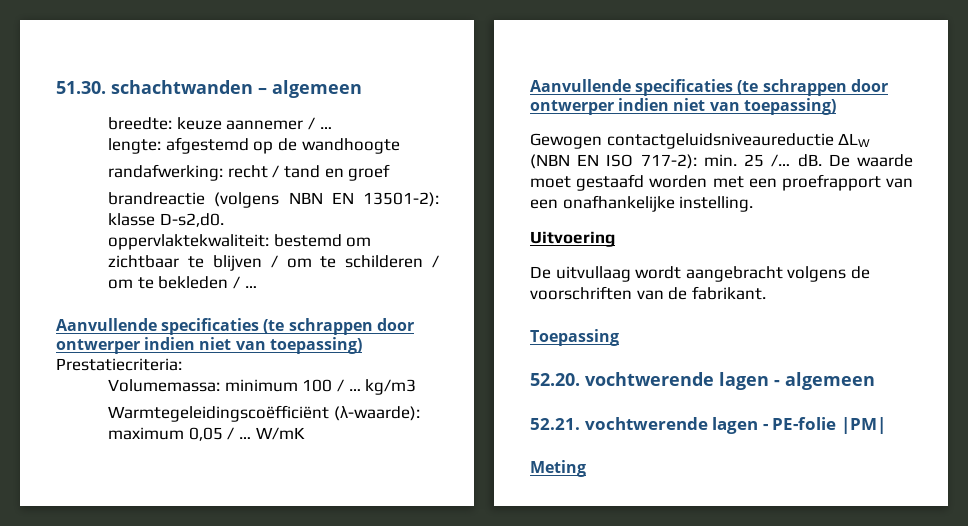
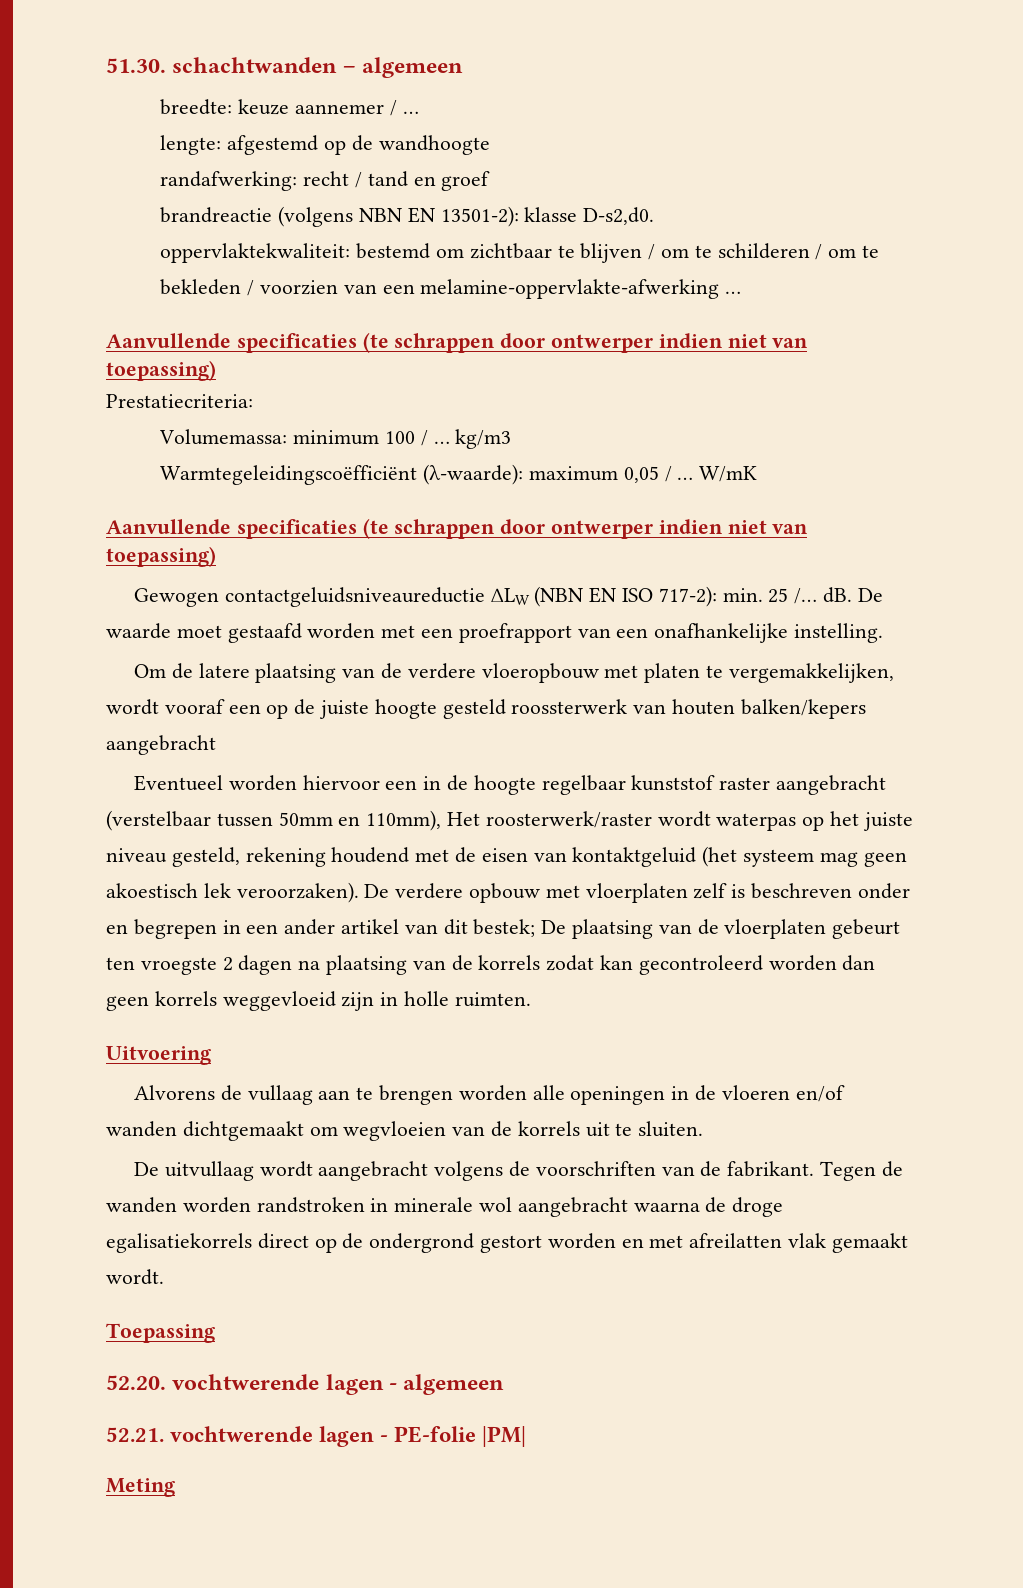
- oppervlaktekwaliteit: bestemd om zichtbaar te blijven / om te schilderen / om te bekleden / …
+ oppervlaktekwaliteit: bestemd om zichtbaar te blijven / om te schilderen / om te bekleden / voorzien van een melamine-oppervlakte-afwerking …
+ Om de latere plaatsing van de verdere vloeropbouw met platen te vergemakkelijken, wordt vooraf een op de juiste hoogte gesteld roossterwerk van houten balken/kepers aangebracht
+ Eventueel worden hiervoor een in de hoogte regelbaar kunststof raster aangebracht (verstelbaar tussen 50mm en 110mm), Het roosterwerk/raster wordt waterpas op het juiste niveau gesteld, rekening houdend met de eisen van kontaktgeluid (het systeem mag geen akoestisch lek veroorzaken). De verdere opbouw met vloerplaten zelf is beschreven onder en begrepen in een ander artikel van dit bestek; De plaatsing van de vloerplaten gebeurt ten vroegste 2 dagen na plaatsing van de korrels zodat kan gecontroleerd worden dan geen korrels weggevloeid zijn in holle ruimten.
  Uitvoering
+ Alvorens de vullaag aan te brengen worden alle openingen in de vloeren en/of wanden dichtgemaakt om wegvloeien van de korrels uit te sluiten.
+ Tegen de wanden worden randstroken in minerale wol aangebracht waarna de droge egalisatiekorrels direct op de ondergrond gestort worden en met afreilatten vlak gemaakt wordt.

